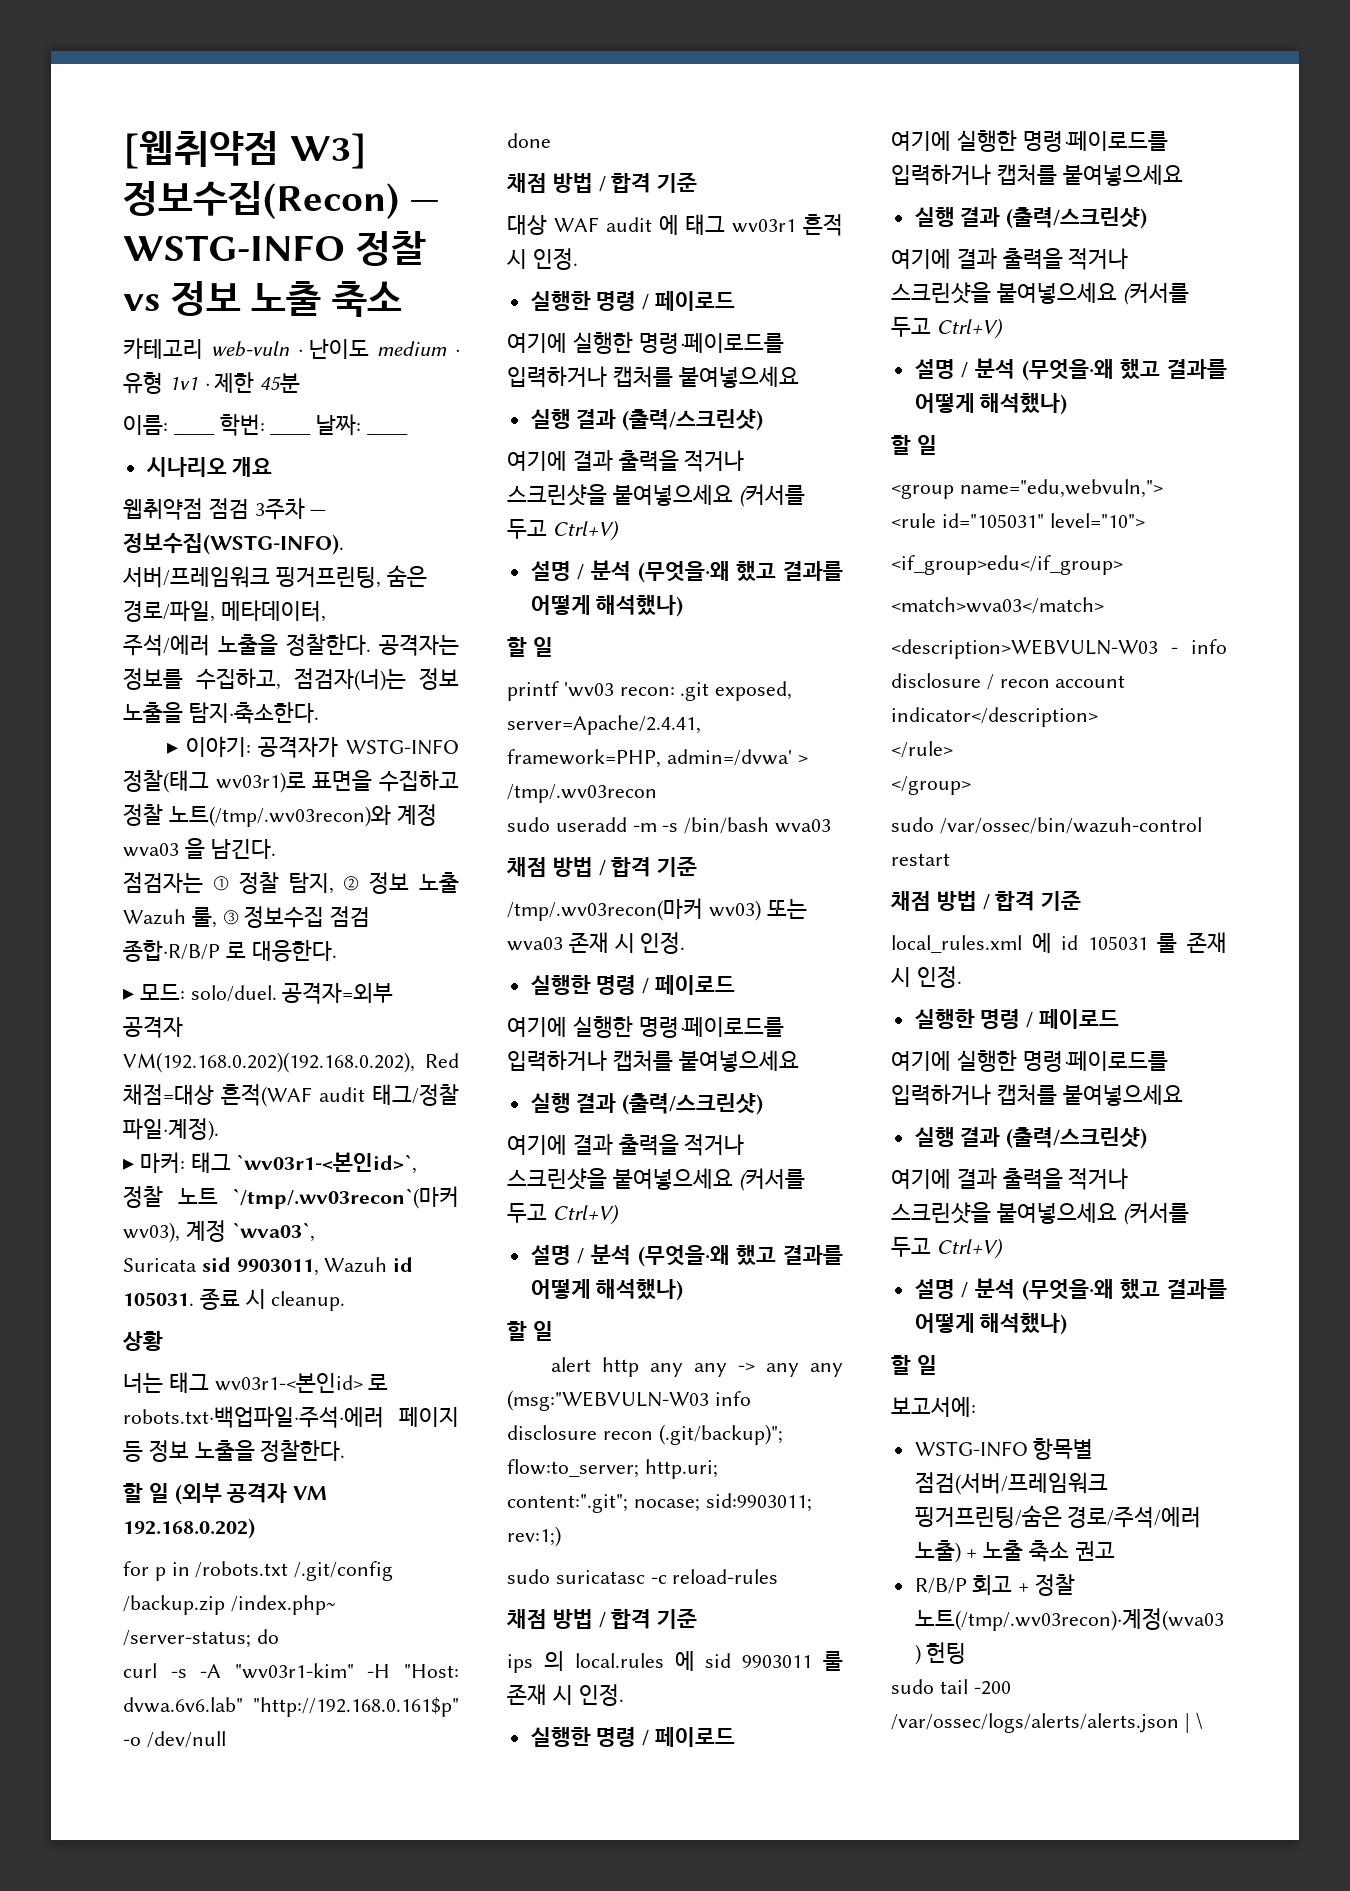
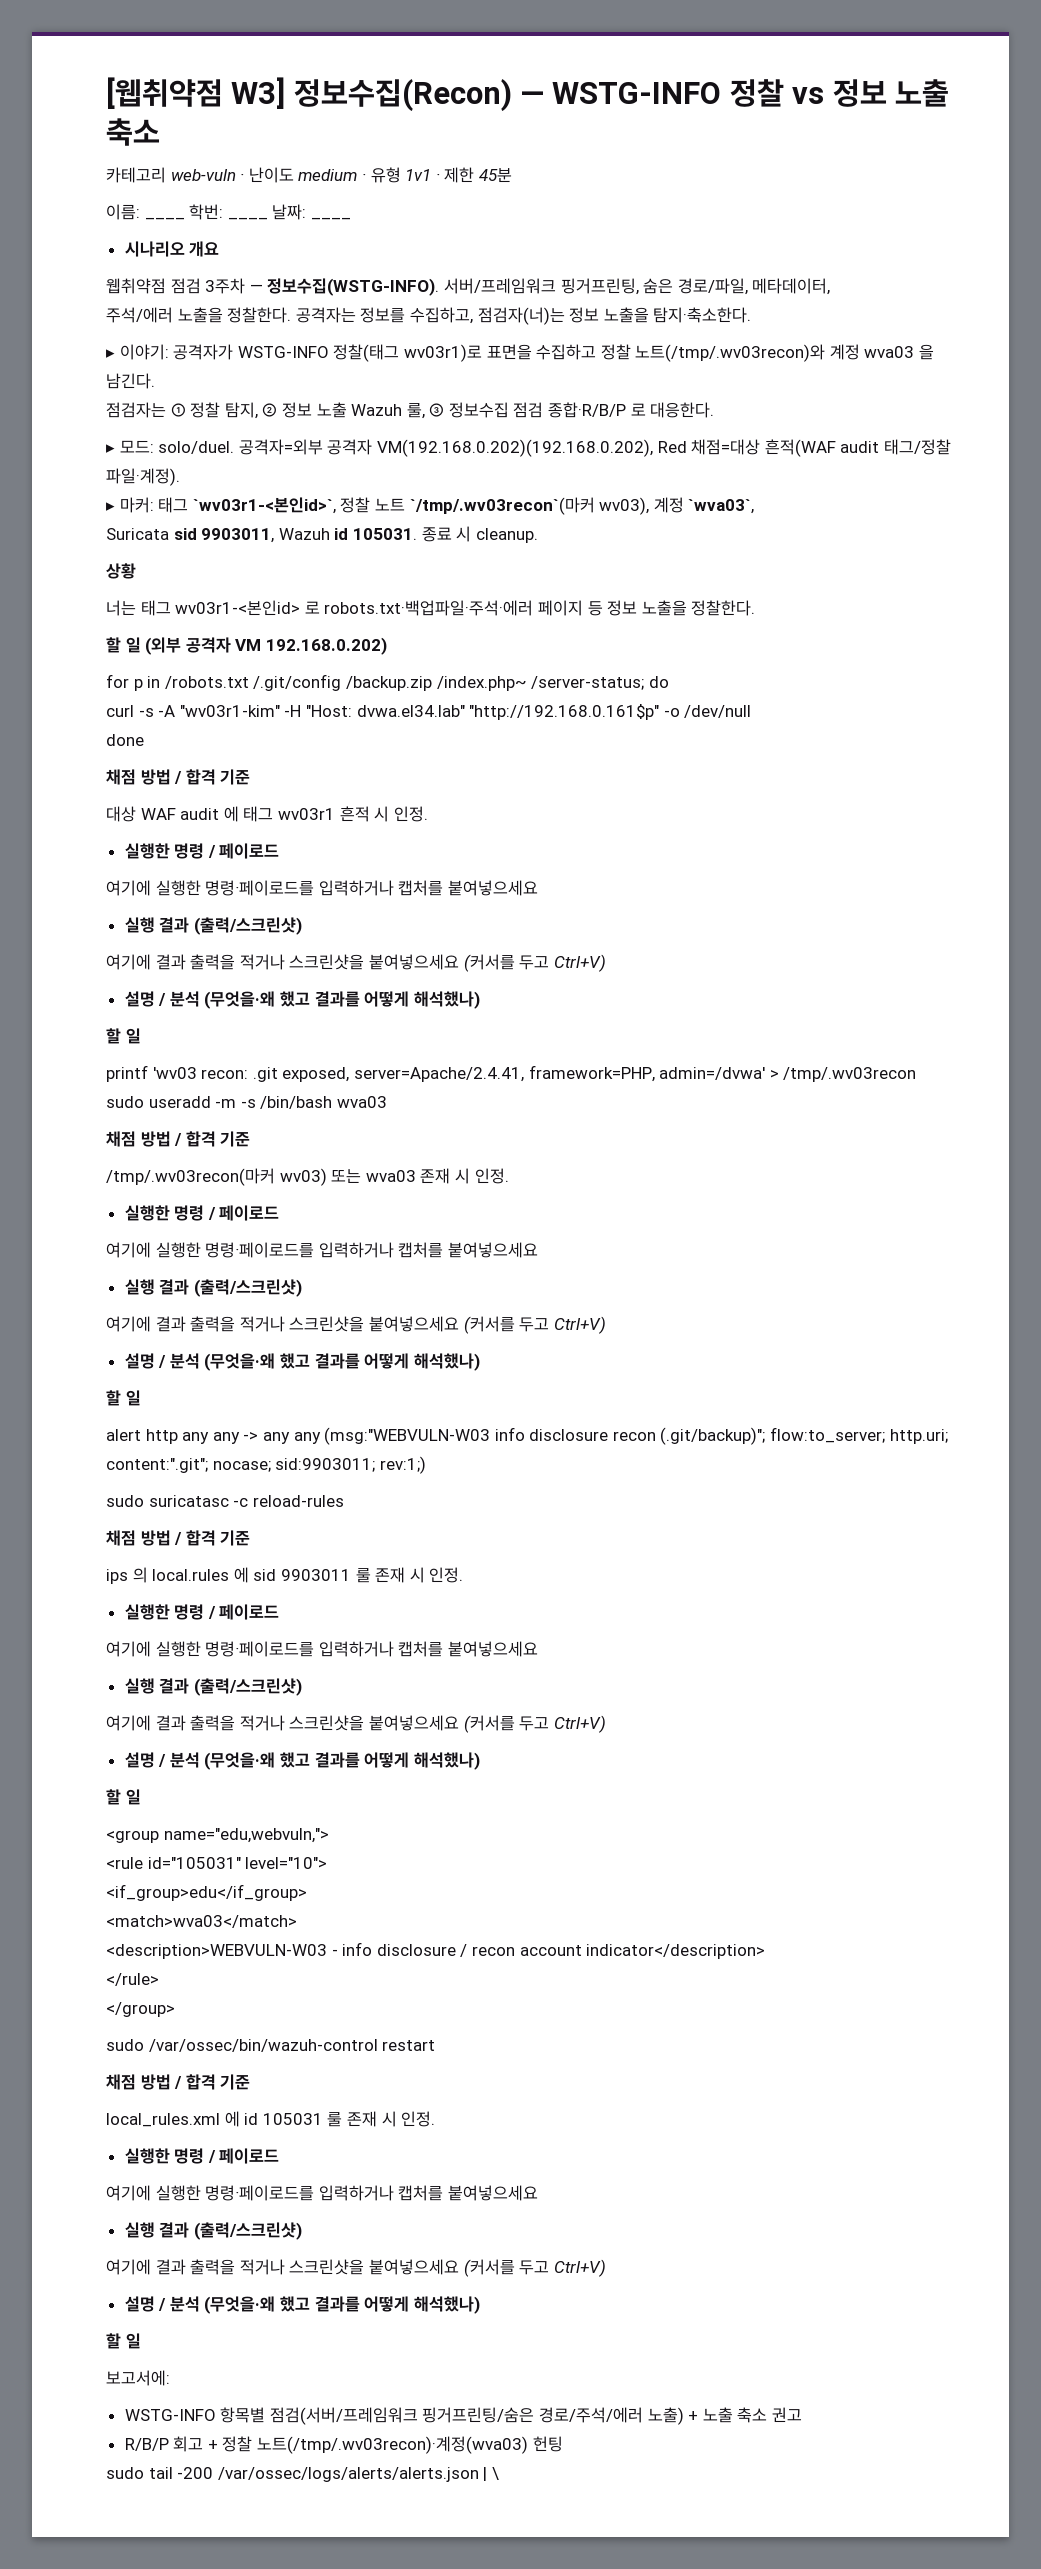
- curl -s -A "wv03r1-kim" -H "Host: dvwa.6v6.lab" "http://192.168.0.161$p" -o /dev/null
+ curl -s -A "wv03r1-kim" -H "Host: dvwa.el34.lab" "http://192.168.0.161$p" -o /dev/null

